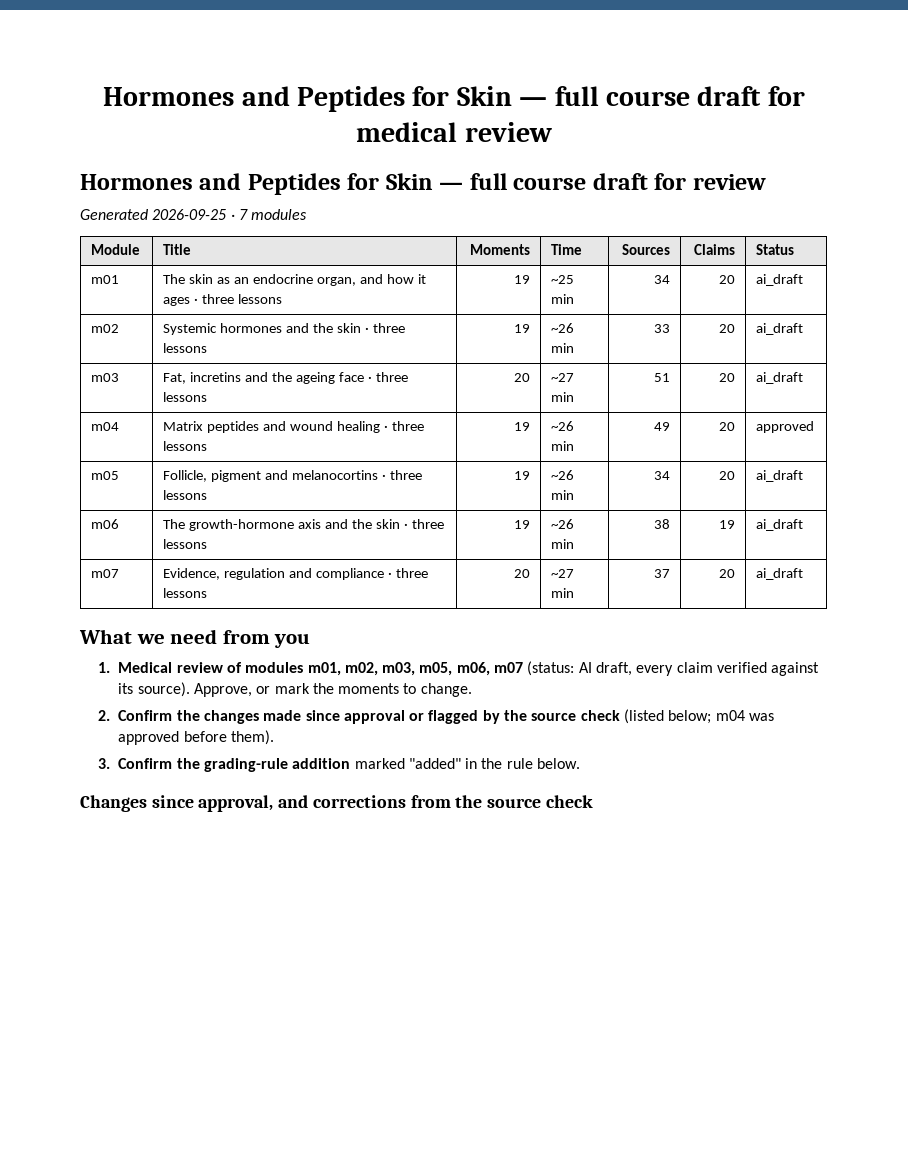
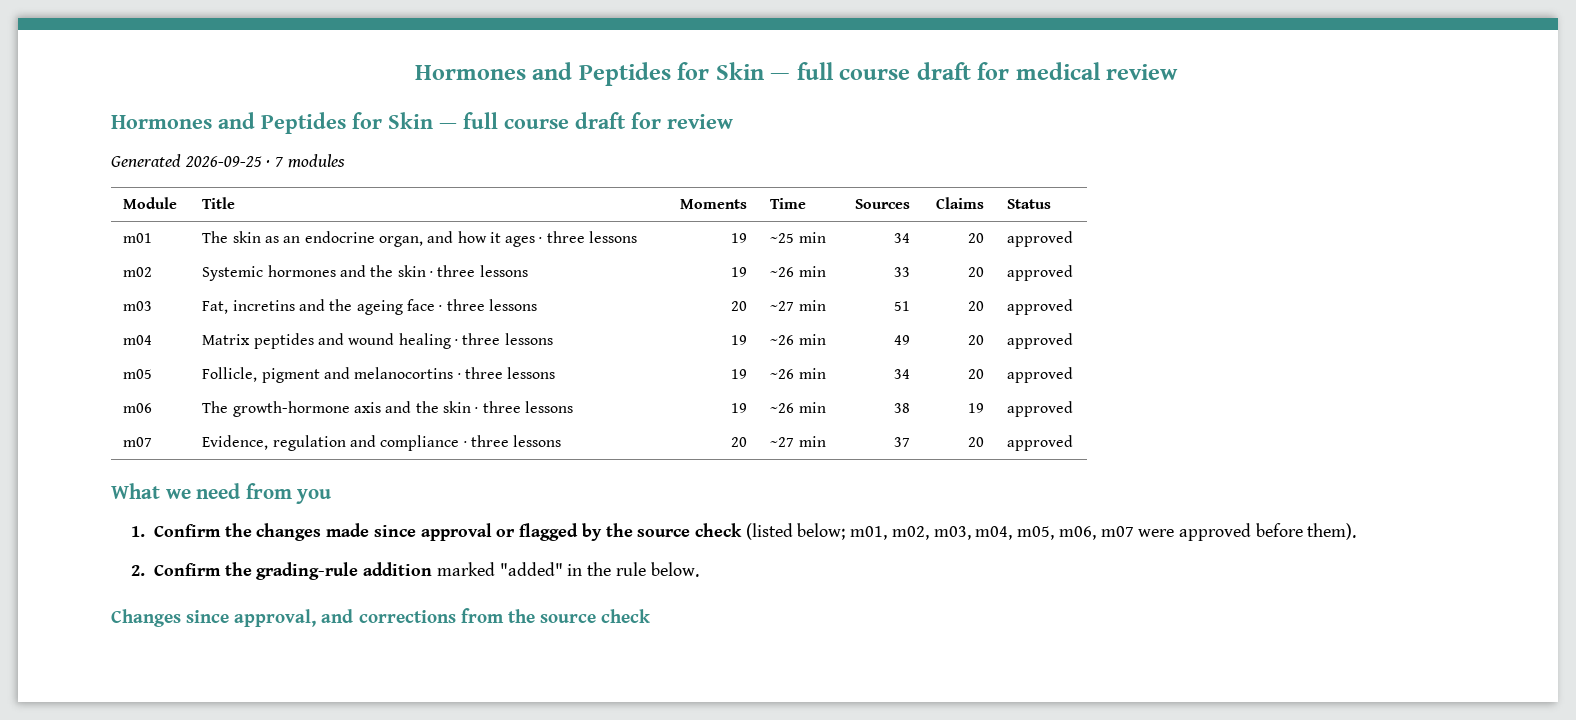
- m01 | The skin as an endocrine organ, and how it ages · three lessons | 19 | ~25 min | 34 | 20 | ai_draft
+ m01 | The skin as an endocrine organ, and how it ages · three lessons | 19 | ~25 min | 34 | 20 | approved
- m02 | Systemic hormones and the skin · three lessons | 19 | ~26 min | 33 | 20 | ai_draft
+ m02 | Systemic hormones and the skin · three lessons | 19 | ~26 min | 33 | 20 | approved
- m03 | Fat, incretins and the ageing face · three lessons | 20 | ~27 min | 51 | 20 | ai_draft
+ m03 | Fat, incretins and the ageing face · three lessons | 20 | ~27 min | 51 | 20 | approved
- m05 | Follicle, pigment and melanocortins · three lessons | 19 | ~26 min | 34 | 20 | ai_draft
+ m05 | Follicle, pigment and melanocortins · three lessons | 19 | ~26 min | 34 | 20 | approved
- m06 | The growth-hormone axis and the skin · three lessons | 19 | ~26 min | 38 | 19 | ai_draft
+ m06 | The growth-hormone axis and the skin · three lessons | 19 | ~26 min | 38 | 19 | approved
- m07 | Evidence, regulation and compliance · three lessons | 20 | ~27 min | 37 | 20 | ai_draft
+ m07 | Evidence, regulation and compliance · three lessons | 20 | ~27 min | 37 | 20 | approved
- 1. Medical review of modules m01, m02, m03, m05, m06, m07 (status: AI draft, every claim verified against its source). Approve, or mark the moments to change.
- 2. Confirm the changes made since approval or flagged by the source check (listed below; m04 was approved before them).
+ 1. Confirm the changes made since approval or flagged by the source check (listed below; m01, m02, m03, m04, m05, m06, m07 were approved before them).
- 3. Confirm the grading-rule addition marked "added" in the rule below.
+ 2. Confirm the grading-rule addition marked "added" in the rule below.

